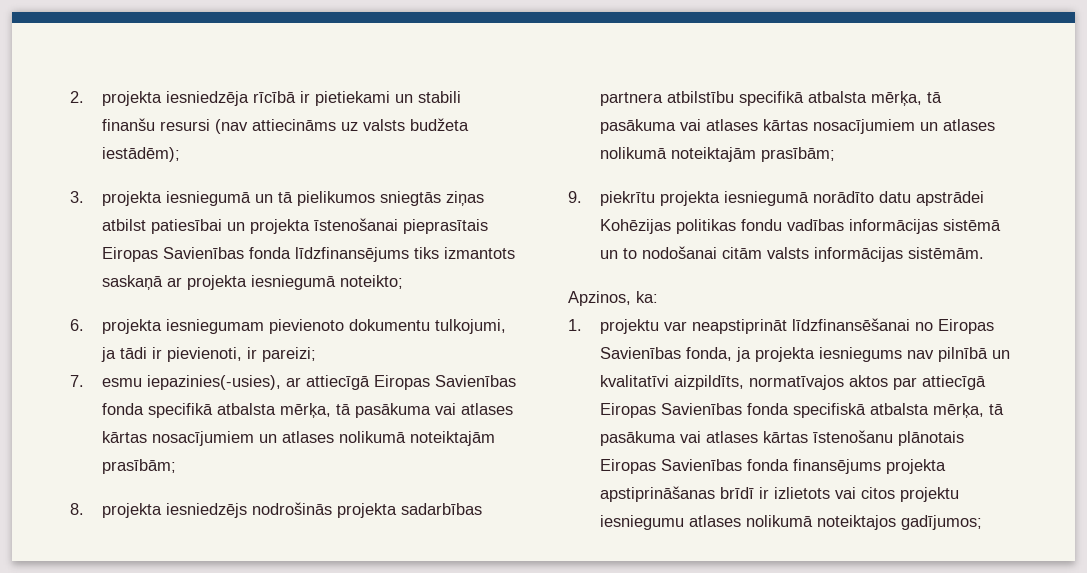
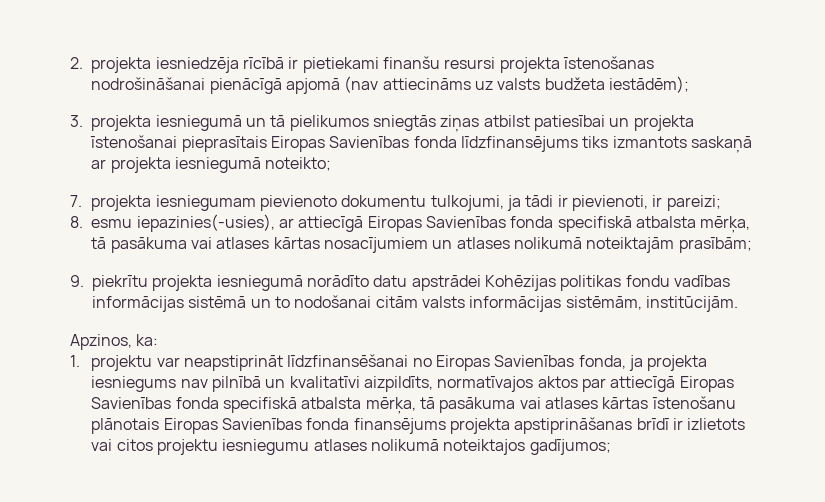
- 2. projekta iesniedzēja rīcībā ir pietiekami un stabili finanšu resursi (nav attiecināms uz valsts budžeta iestādēm);
+ 2. projekta iesniedzēja rīcībā ir pietiekami finanšu resursi projekta īstenošanas nodrošināšanai pienācīgā apjomā (nav attiecināms uz valsts budžeta iestādēm);
- 6. projekta iesniegumam pievienoto dokumentu tulkojumi, ja tādi ir pievienoti, ir pareizi;
+ 7. projekta iesniegumam pievienoto dokumentu tulkojumi, ja tādi ir pievienoti, ir pareizi;
- 7. esmu iepazinies(-usies), ar attiecīgā Eiropas Savienības fonda specifikā atbalsta mērķa, tā pasākuma vai atlases kārtas nosacījumiem un atlases nolikumā noteiktajām prasībām;
- 8. projekta iesniedzējs nodrošinās projekta sadarbības partnera atbilstību specifikā atbalsta mērķa, tā pasākuma vai atlases kārtas nosacījumiem un atlases nolikumā noteiktajām prasībām;
+ 8. esmu iepazinies(-usies), ar attiecīgā Eiropas Savienības fonda specifiskā atbalsta mērķa, tā pasākuma vai atlases kārtas nosacījumiem un atlases nolikumā noteiktajām prasībām;
- 9. piekrītu projekta iesniegumā norādīto datu apstrādei Kohēzijas politikas fondu vadības informācijas sistēmā un to nodošanai citām valsts informācijas sistēmām.
+ 9. piekrītu projekta iesniegumā norādīto datu apstrādei Kohēzijas politikas fondu vadības informācijas sistēmā un to nodošanai citām valsts informācijas sistēmām, institūcijām.

